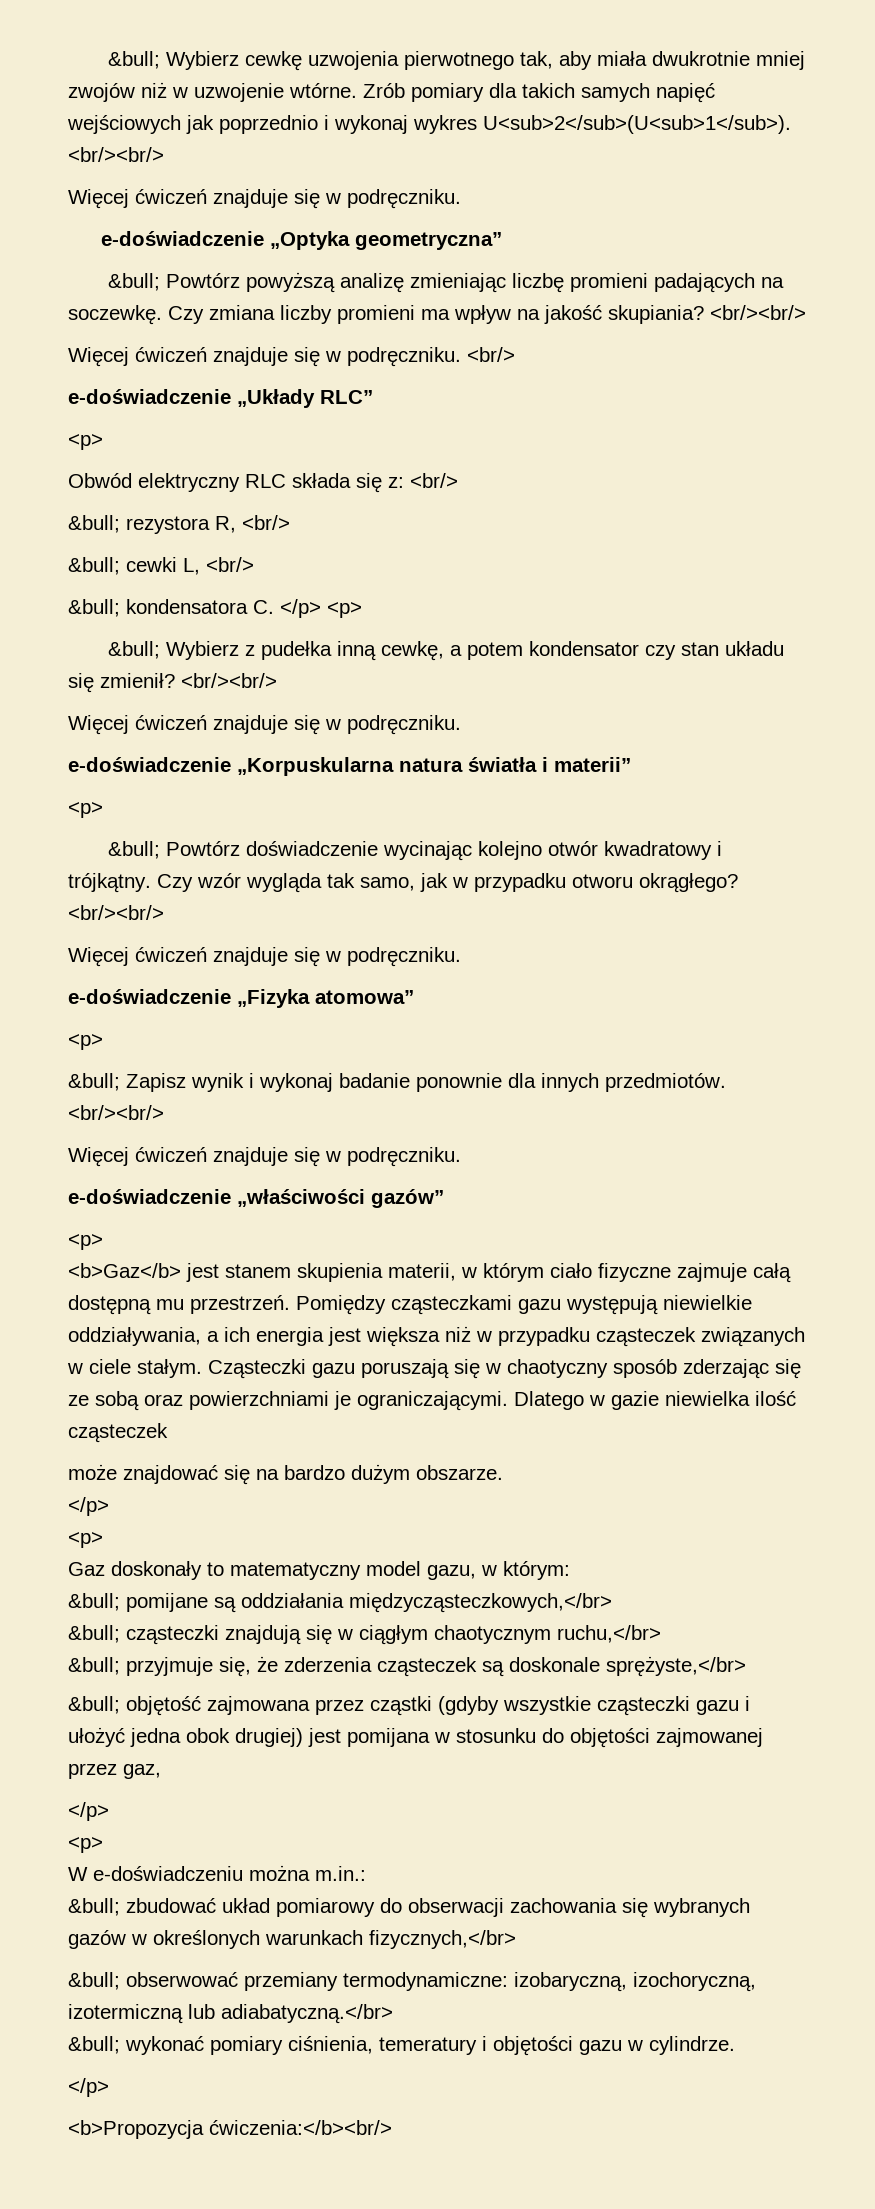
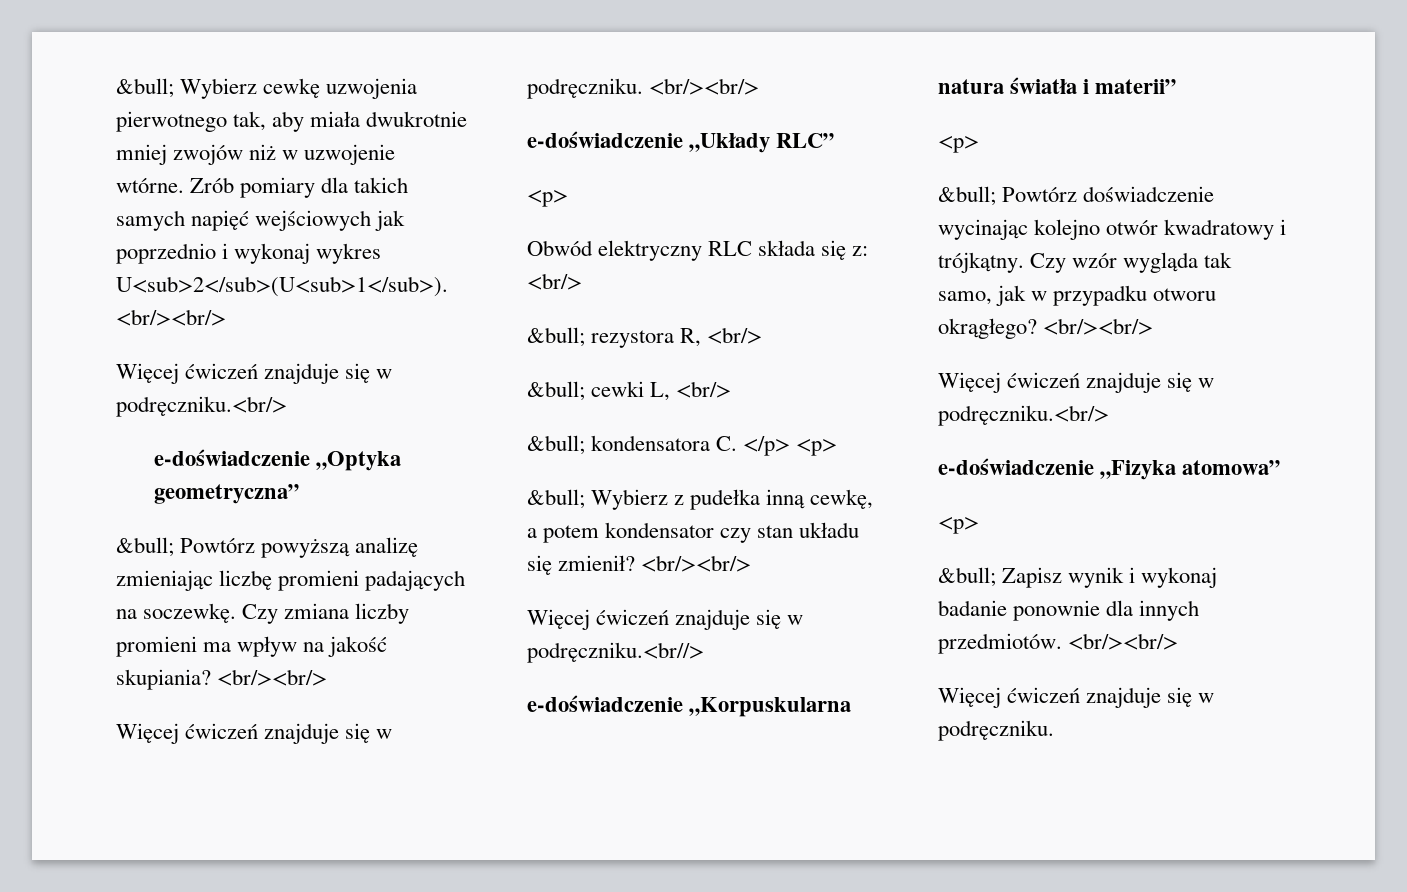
  Zrób pomiary dla takich samych napięć wejściowych jak poprzednio i wykonaj wykres U<sub>2</sub>(U<sub>1</sub>). <br/><br/>
- Więcej ćwiczeń znajduje się w podręczniku.
+ Więcej ćwiczeń znajduje się w podręczniku.<br/>
- Więcej ćwiczeń znajduje się w podręczniku. <br/>
+ Więcej ćwiczeń znajduje się w podręczniku. <br/><br/>
  &bull; Wybierz z pudełka inną cewkę, a potem kondensator czy stan układu się zmienił? <br/><br/>
- Więcej ćwiczeń znajduje się w podręczniku.
+ Więcej ćwiczeń znajduje się w podręczniku.<br//>
  Czy wzór wygląda tak samo, jak w przypadku otworu okrągłego? <br/><br/>
- Więcej ćwiczeń znajduje się w podręczniku.
+ Więcej ćwiczeń znajduje się w podręczniku.<br/>
- e-doświadczenie „właściwości gazów”
- <p>
- <b>Gaz</b> jest stanem skupienia materii, w którym ciało fizyczne zajmuje całą dostępną mu przestrzeń. Pomiędzy cząsteczkami gazu występują niewielkie oddziaływania, a ich energia jest większa niż w przypadku cząsteczek związanych w ciele stałym. Cząsteczki gazu poruszają się w chaotyczny sposób zderzając się ze sobą oraz powierzchniami je ograniczającymi. Dlatego w gazie niewielka ilość cząsteczek
- może znajdować się na bardzo dużym obszarze.
- </p>
- <p>
- Gaz doskonały to matematyczny model gazu, w którym:
- &bull; pomijane są oddziałania międzycząsteczkowych,</br>
- &bull; cząsteczki znajdują się w ciągłym chaotycznym ruchu,</br>
- &bull; przyjmuje się, że zderzenia cząsteczek są doskonale sprężyste,</br>
- &bull; objętość zajmowana przez cząstki (gdyby wszystkie cząsteczki gazu i ułożyć jedna obok drugiej) jest pomijana w stosunku do objętości zajmowanej przez gaz,
- </p>
- <p>
- W e-doświadczeniu można m.in.:
- &bull; zbudować układ pomiarowy do obserwacji zachowania się wybranych gazów w określonych warunkach fizycznych,</br>
- &bull; obserwować przemiany termodynamiczne: izobaryczną, izochoryczną, izotermiczną lub adiabatyczną.</br>
- &bull; wykonać pomiary ciśnienia, temeratury i objętości gazu w cylindrze.
- </p>
- <b>Propozycja ćwiczenia:</b><br/>

